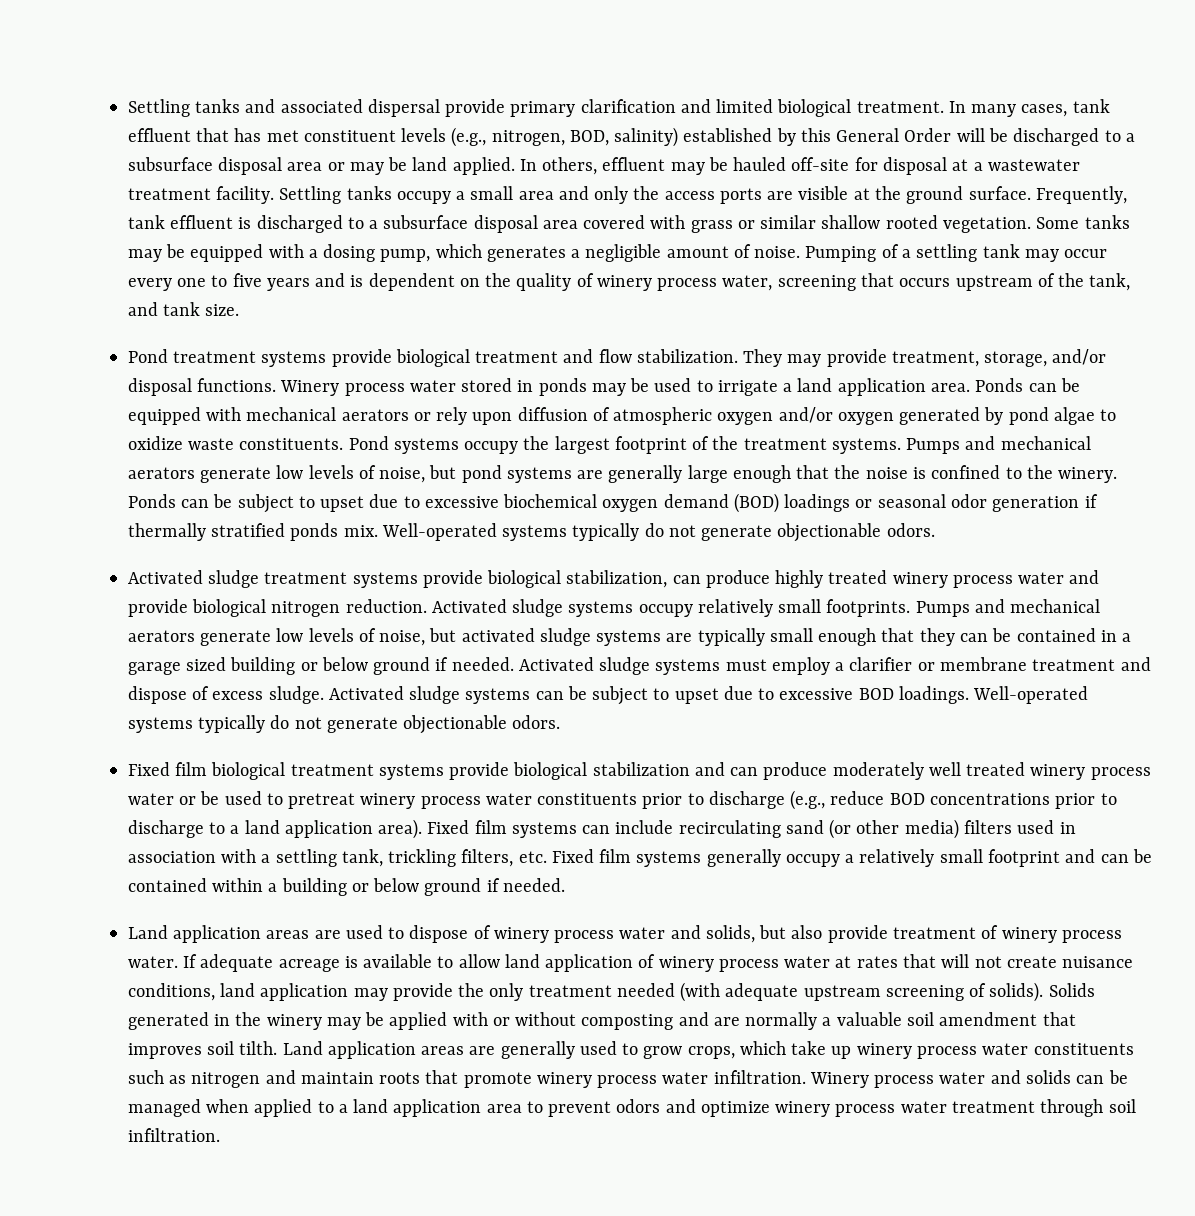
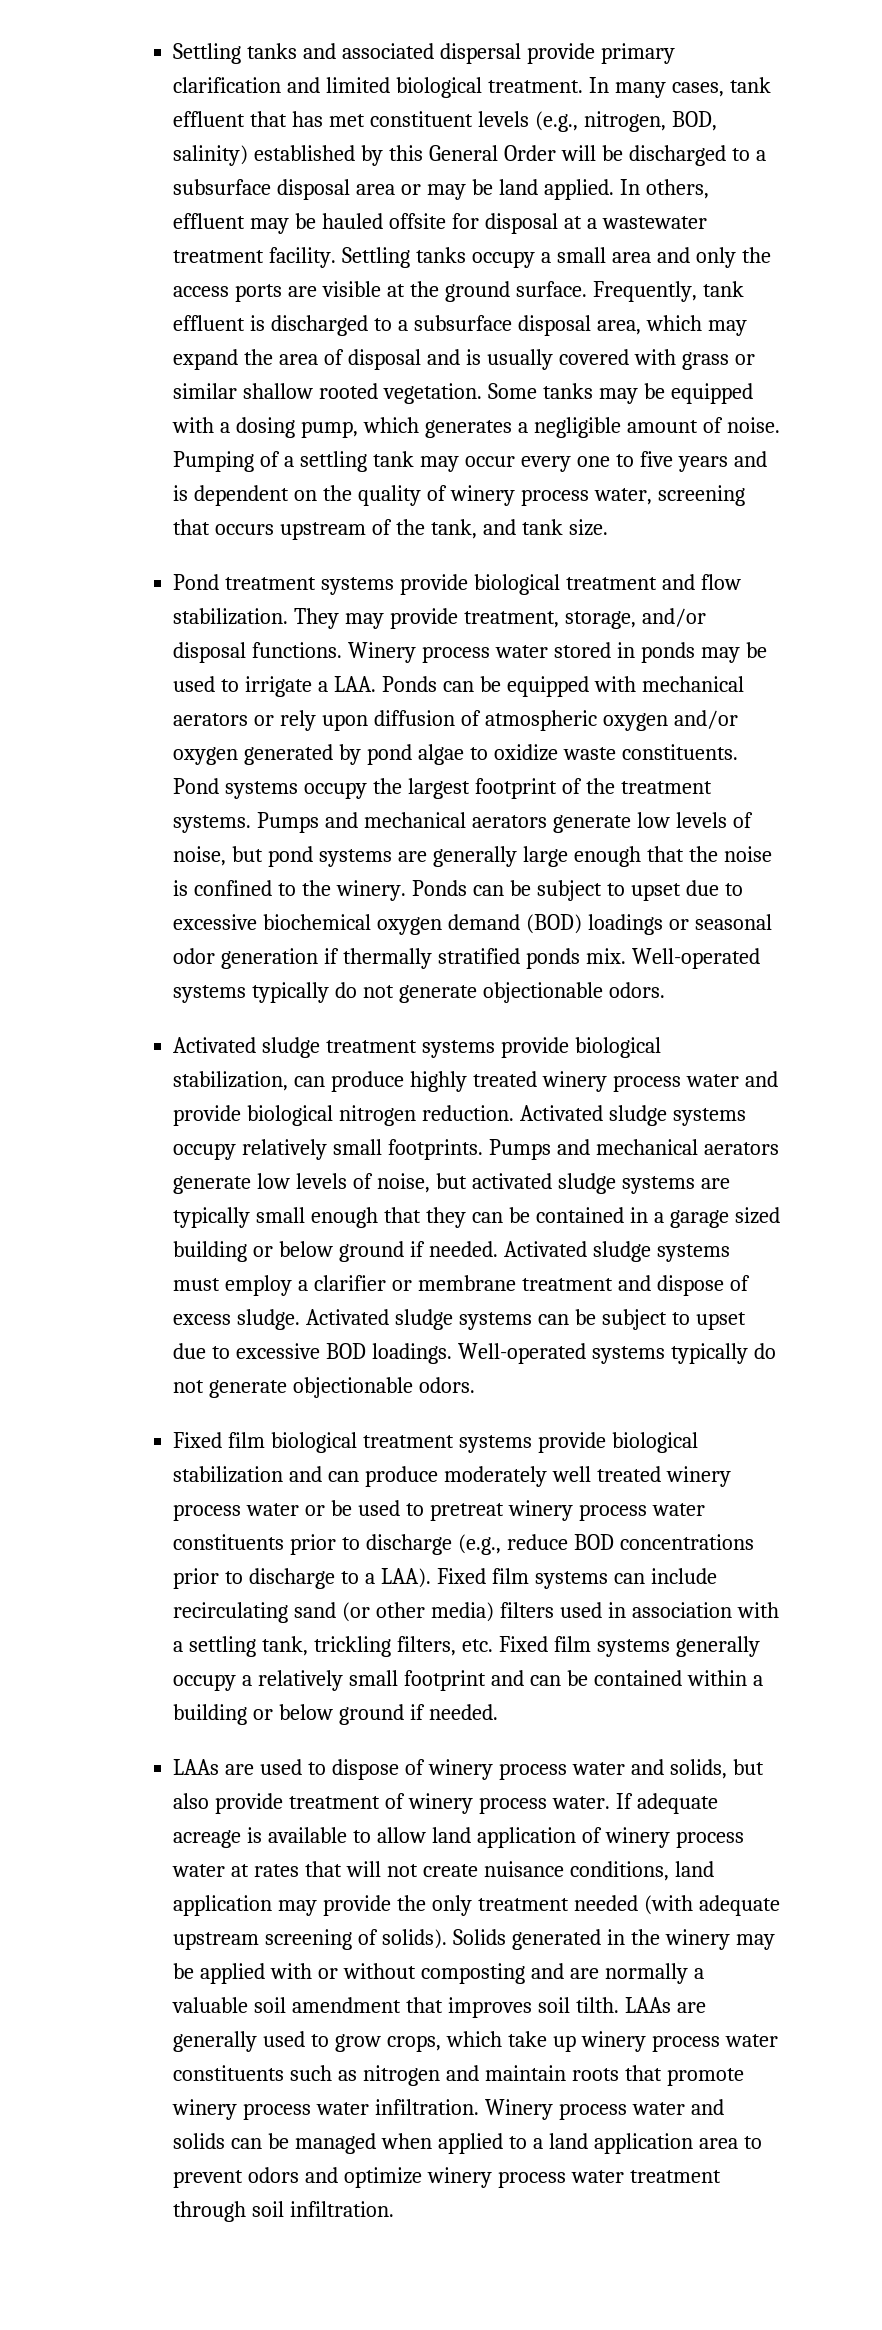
- In others, effluent may be hauled off-site for disposal at a wastewater treatment facility.
+ In others, effluent may be hauled offsite for disposal at a wastewater treatment facility.
- Frequently, tank effluent is discharged to a subsurface disposal area covered with grass or similar shallow rooted vegetation.
+ Frequently, tank effluent is discharged to a subsurface disposal area, which may expand the area of disposal and is usually covered with grass or similar shallow rooted vegetation.
- Winery process water stored in ponds may be used to irrigate a land application area. Ponds can be equipped with mechanical aerators or rely upon diffusion of atmospheric oxygen and/or oxygen generated by pond algae to oxidize waste constituents.
+ Winery process water stored in ponds may be used to irrigate a LAA. Ponds can be equipped with mechanical aerators or rely upon diffusion of atmospheric oxygen and/or oxygen generated by pond algae to oxidize waste constituents.
- Fixed film biological treatment systems provide biological stabilization and can produce moderately well treated winery process water or be used to pretreat winery process water constituents prior to discharge (e.g., reduce BOD concentrations prior to discharge to a land application area).
+ Fixed film biological treatment systems provide biological stabilization and can produce moderately well treated winery process water or be used to pretreat winery process water constituents prior to discharge (e.g., reduce BOD concentrations prior to discharge to a LAA).
- Land application areas are used to dispose of winery process water and solids, but also provide treatment of winery process water.
+ LAAs are used to dispose of winery process water and solids, but also provide treatment of winery process water.
- Land application areas are generally used to grow crops, which take up winery process water constituents such as nitrogen and maintain roots that promote winery process water infiltration.
+ LAAs are generally used to grow crops, which take up winery process water constituents such as nitrogen and maintain roots that promote winery process water infiltration.

